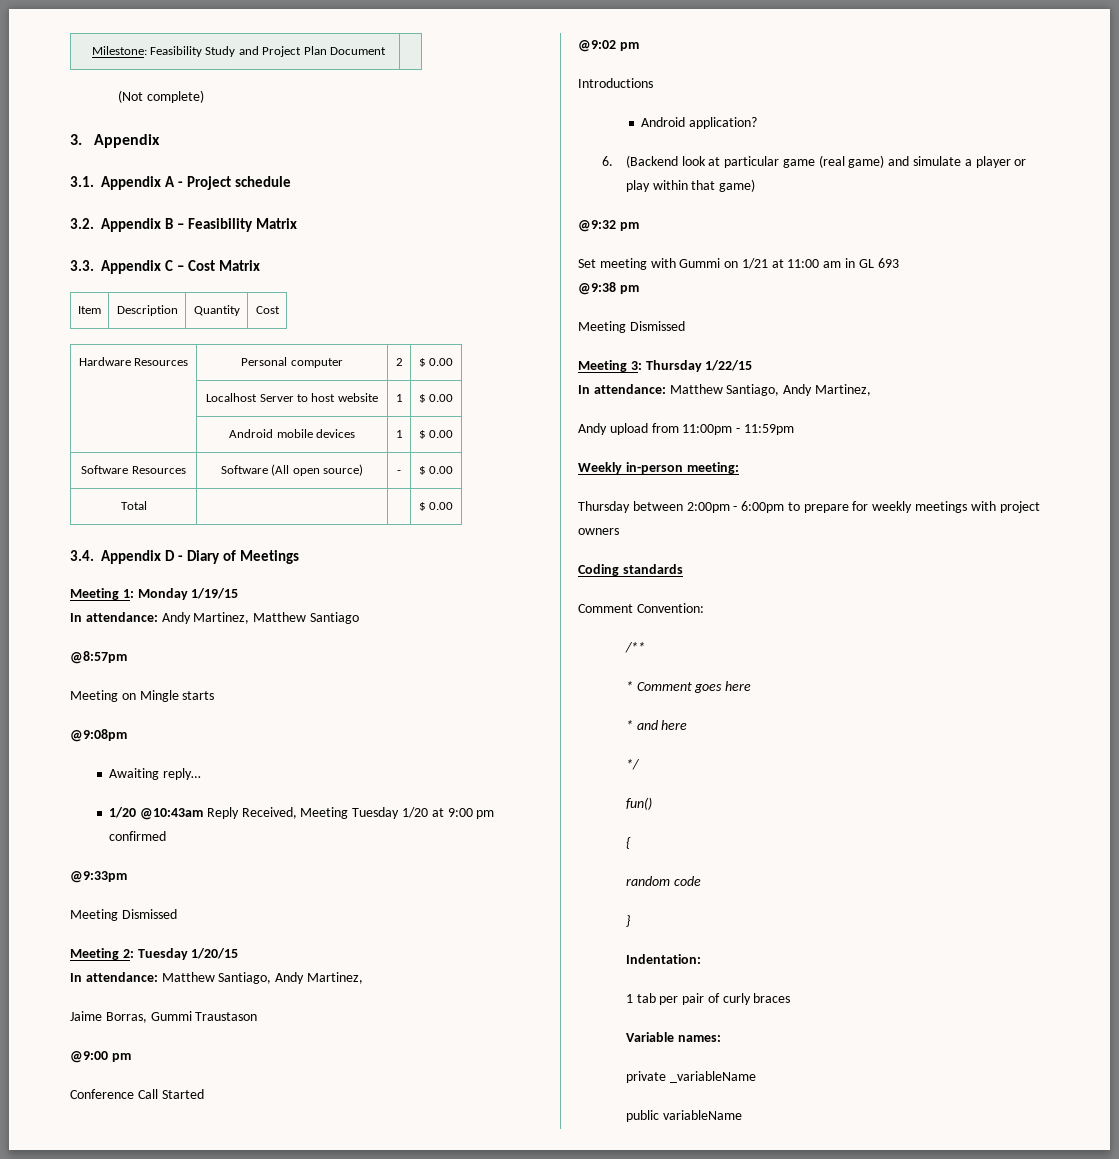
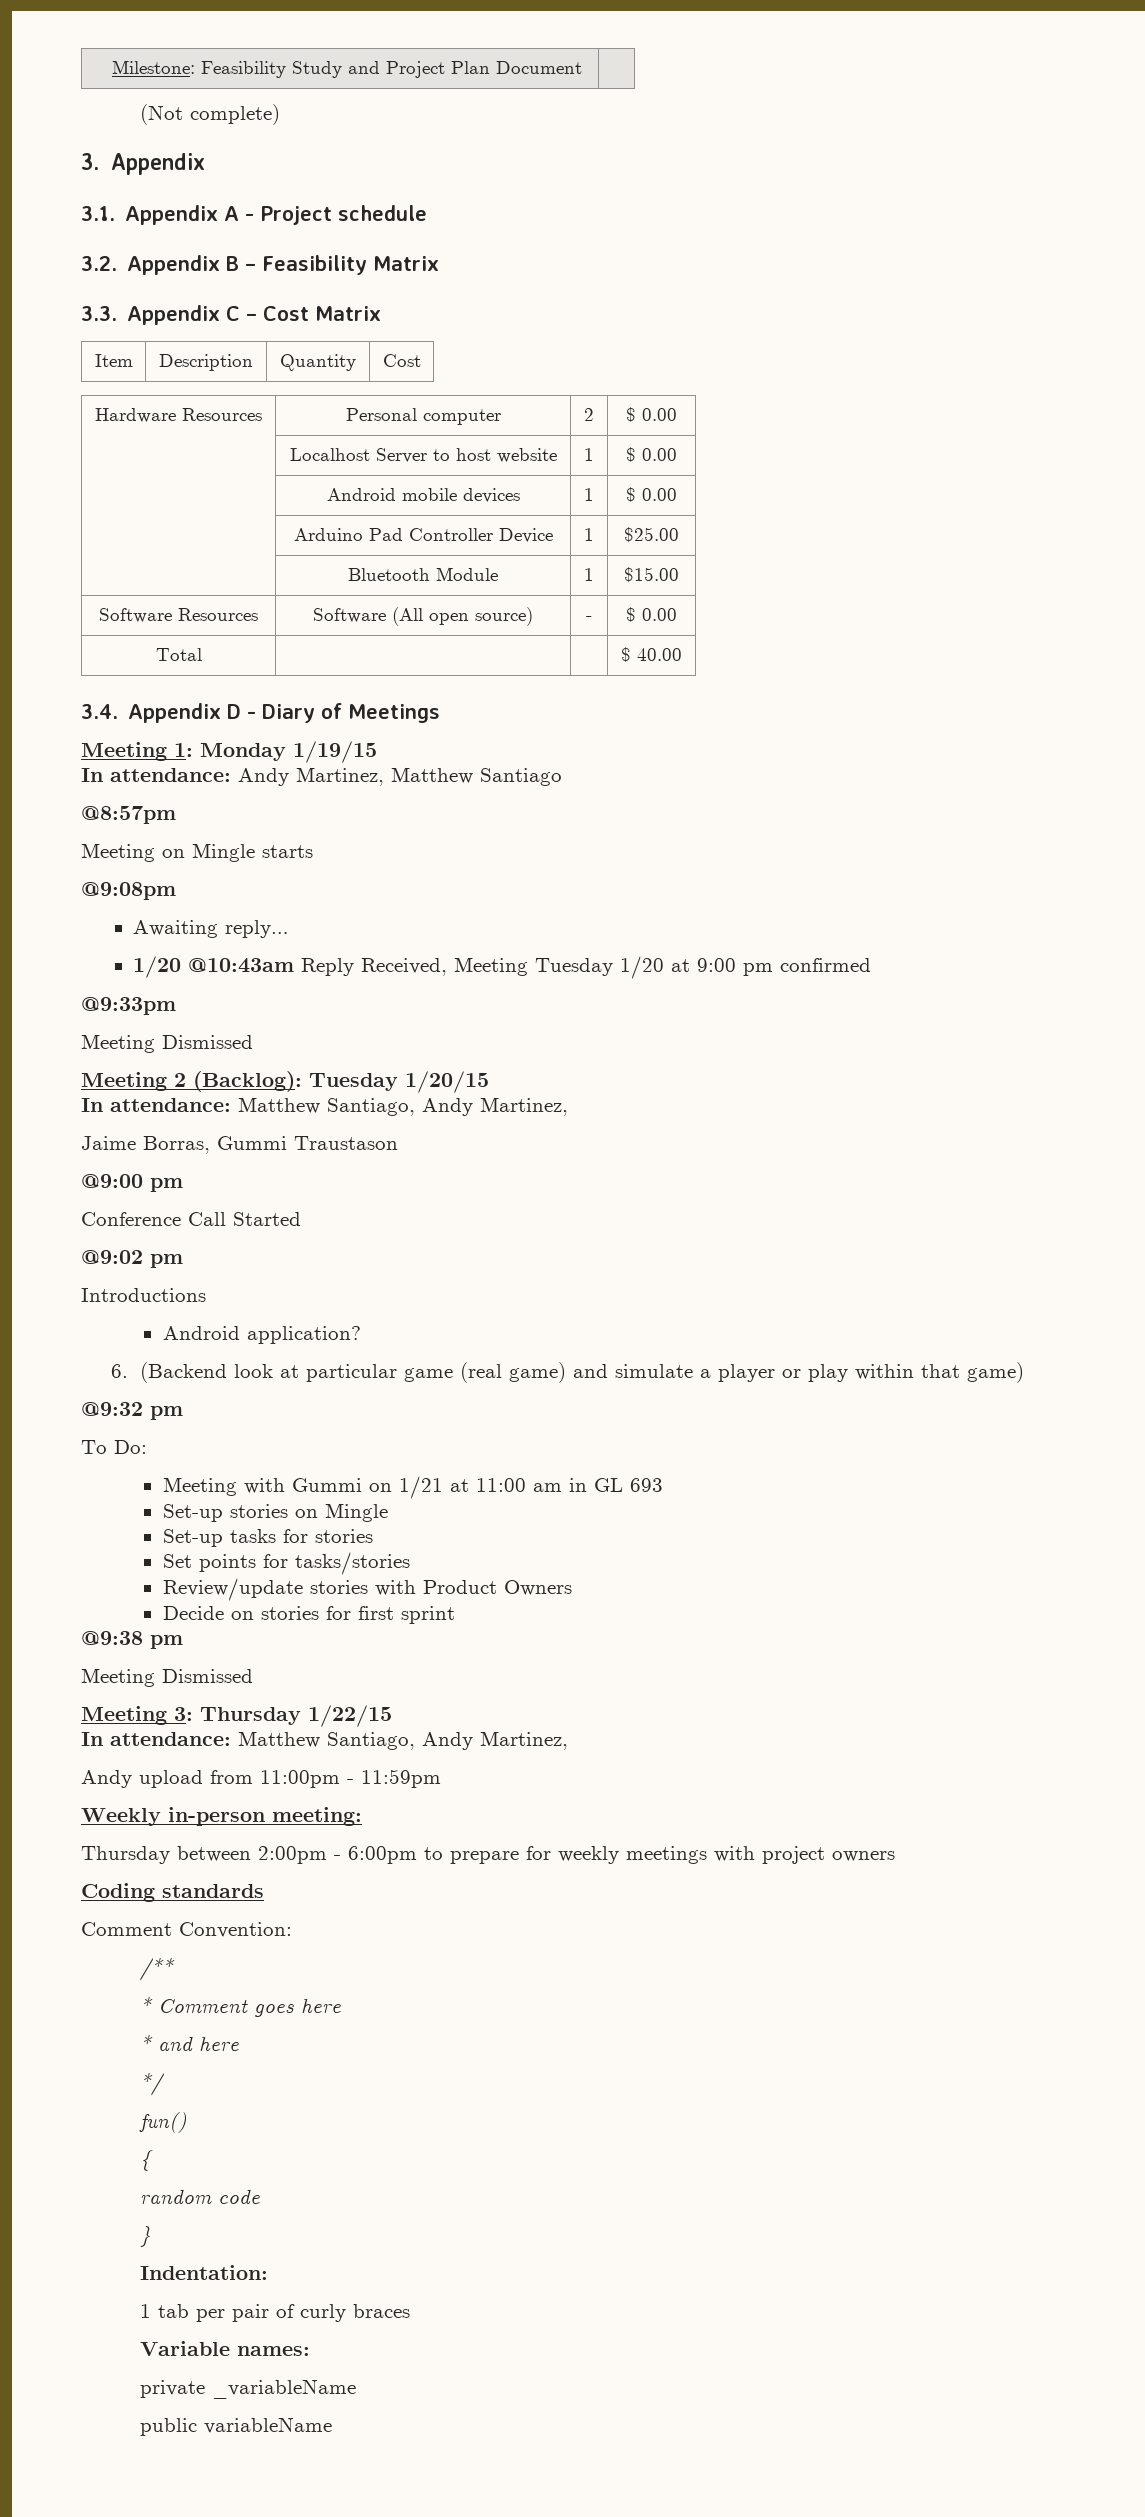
+ | Arduino Pad Controller Device | 1 | $25.00
+ | Bluetooth Module | 1 | $15.00
- Total | | | $ 0.00
+ Total | | | $ 40.00
- Meeting 2: Tuesday 1/20/15
+ Meeting 2 (Backlog): Tuesday 1/20/15
- Set meeting with Gummi on 1/21 at 11:00 am in GL 693
+ To Do:
+ Meeting with Gummi on 1/21 at 11:00 am in GL 693
+ Set-up stories on Mingle
+ Set-up tasks for stories
+ Set points for tasks/stories
+ Review/update stories with Product Owners
+ Decide on stories for first sprint

